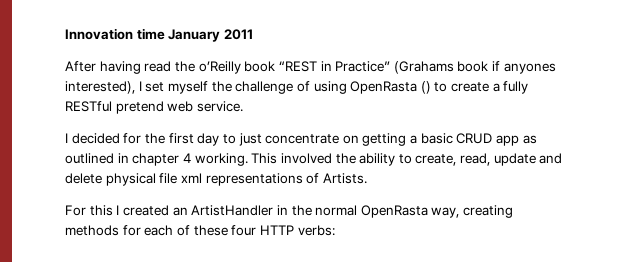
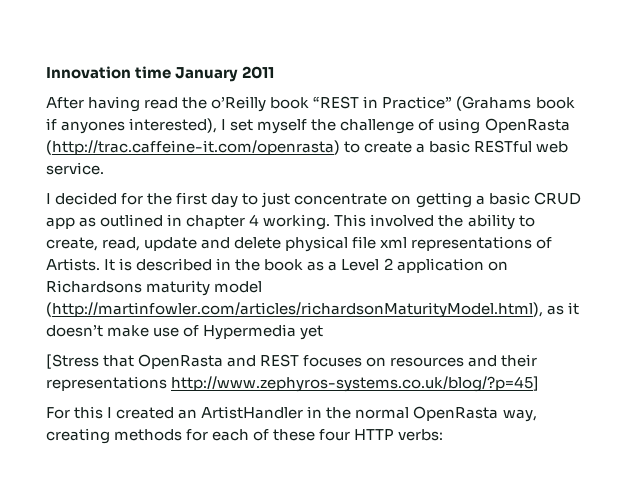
- After having read the o’Reilly book “REST in Practice” (Grahams book if anyones interested), I set myself the challenge of using OpenRasta () to create a fully RESTful pretend web service.
+ After having read the o’Reilly book “REST in Practice” (Grahams book if anyones interested), I set myself the challenge of using OpenRasta (http://trac.caffeine-it.com/openrasta) to create a basic RESTful web service.
+ It is described in the book as a Level 2 application on Richardsons maturity model (http://martinfowler.com/articles/richardsonMaturityModel.html), as it doesn’t make use of Hypermedia yet
+ [Stress that OpenRasta and REST focuses on resources and their representations http://www.zephyros-systems.co.uk/blog/?p=45]

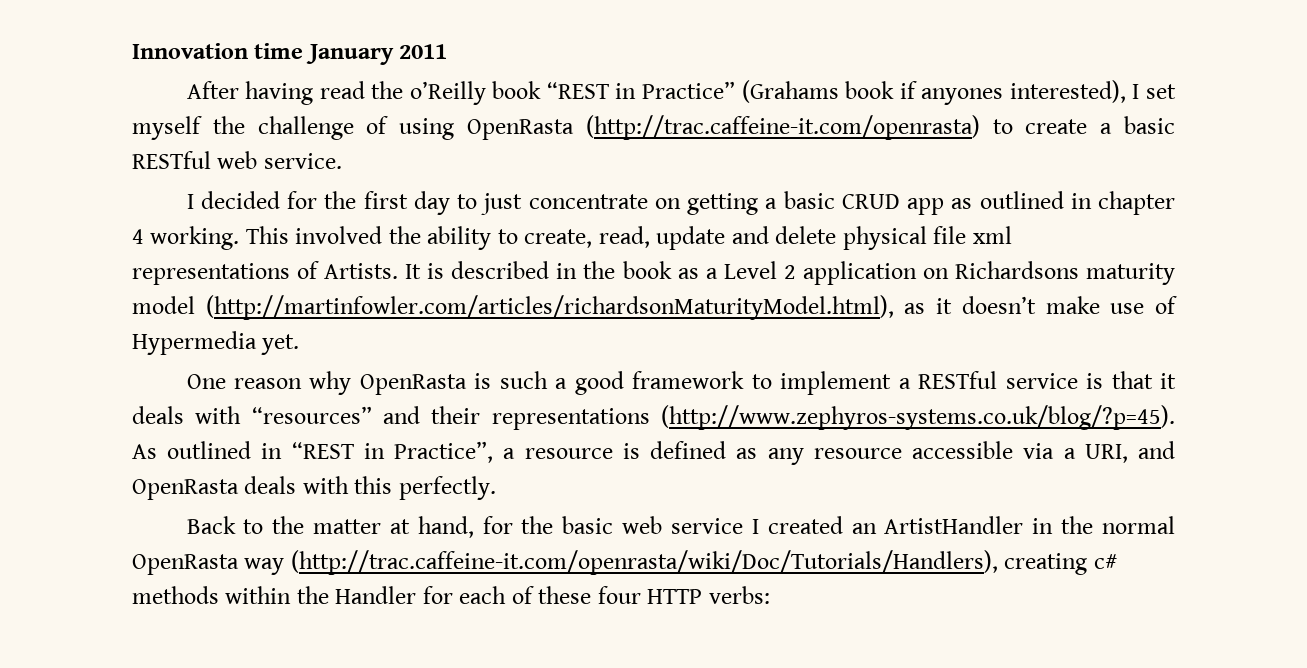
- It is described in the book as a Level 2 application on Richardsons maturity model (http://martinfowler.com/articles/richardsonMaturityModel.html), as it doesn’t make use of Hypermedia yet
- [Stress that OpenRasta and REST focuses on resources and their representations http://www.zephyros-systems.co.uk/blog/?p=45]
- For this I created an ArtistHandler in the normal OpenRasta way, creating methods for each of these four HTTP verbs:
+ It is described in the book as a Level 2 application on Richardsons maturity model (http://martinfowler.com/articles/richardsonMaturityModel.html), as it doesn’t make use of Hypermedia yet.
+ One reason why OpenRasta is such a good framework to implement a RESTful service is that it deals with “resources” and their representations (http://www.zephyros-systems.co.uk/blog/?p=45). As outlined in “REST in Practice”, a resource is defined as any resource accessible via a URI, and OpenRasta deals with this perfectly.
+ Back to the matter at hand, for the basic web service I created an ArtistHandler in the normal OpenRasta way (http://trac.caffeine-it.com/openrasta/wiki/Doc/Tutorials/Handlers), creating c# methods within the Handler for each of these four HTTP verbs:

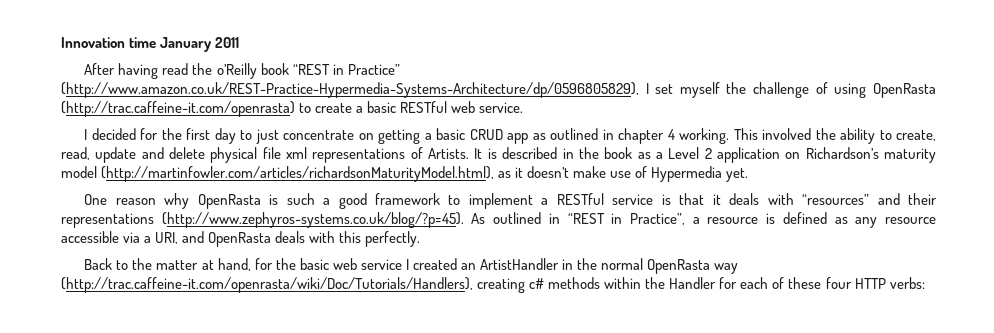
- After having read the o’Reilly book “REST in Practice” (Grahams book if anyones interested), I set myself the challenge of using OpenRasta (http://trac.caffeine-it.com/openrasta) to create a basic RESTful web service.
+ After having read the o’Reilly book “REST in Practice” (http://www.amazon.co.uk/REST-Practice-Hypermedia-Systems-Architecture/dp/0596805829), I set myself the challenge of using OpenRasta (http://trac.caffeine-it.com/openrasta) to create a basic RESTful web service.
- It is described in the book as a Level 2 application on Richardsons maturity model (http://martinfowler.com/articles/richardsonMaturityModel.html), as it doesn’t make use of Hypermedia yet.
+ It is described in the book as a Level 2 application on Richardson’s maturity model (http://martinfowler.com/articles/richardsonMaturityModel.html), as it doesn’t make use of Hypermedia yet.

